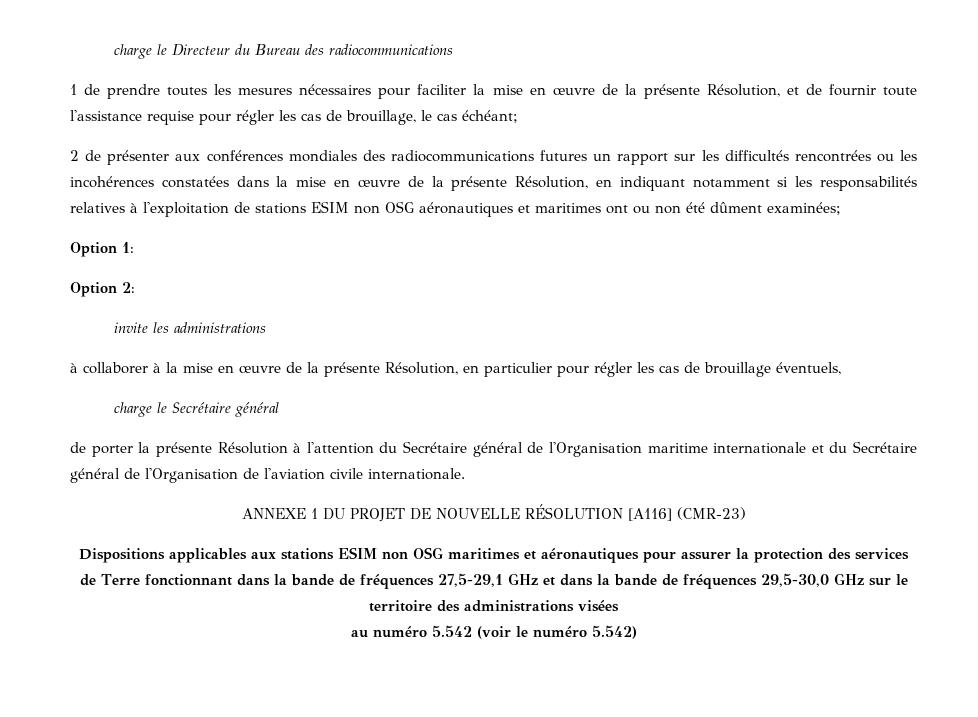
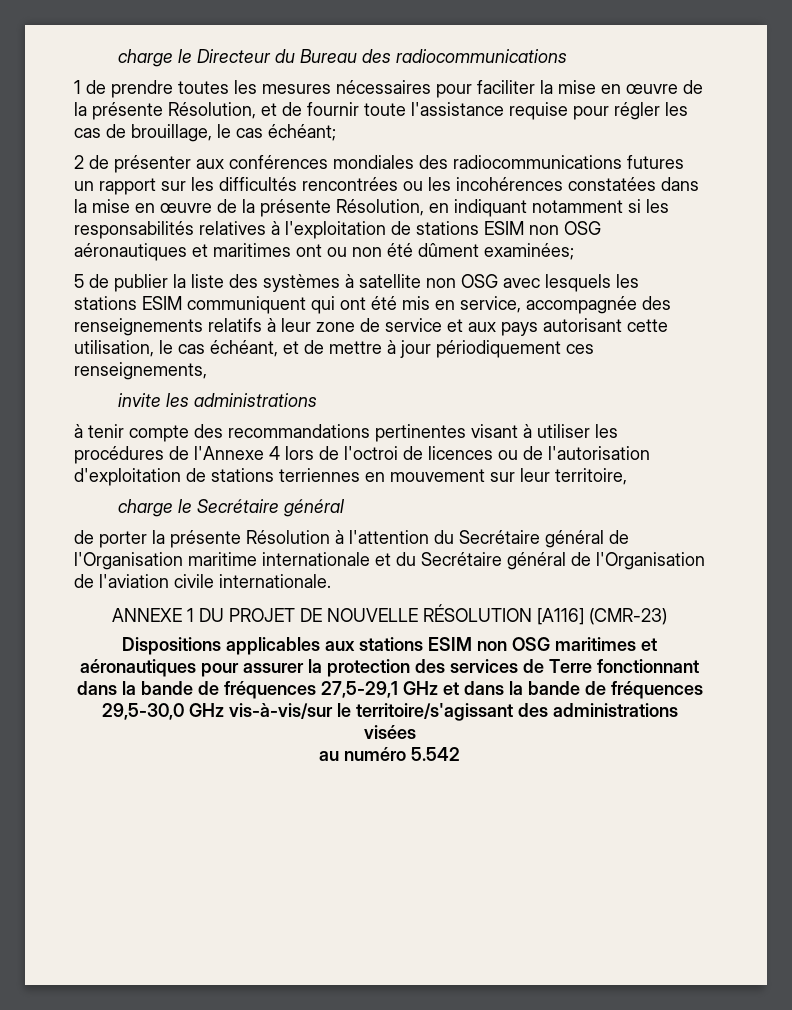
- Option 1:
- Option 2:
+ 5 de publier la liste des systèmes à satellite non OSG avec lesquels les stations ESIM communiquent qui ont été mis en service, accompagnée des renseignements relatifs à leur zone de service et aux pays autorisant cette utilisation, le cas échéant, et de mettre à jour périodiquement ces renseignements,
  invite les administrations
- à collaborer à la mise en œuvre de la présente Résolution, en particulier pour régler les cas de brouillage éventuels,
+ à tenir compte des recommandations pertinentes visant à utiliser les procédures de l'Annexe 4 lors de l'octroi de licences ou de l'autorisation d'exploitation de stations terriennes en mouvement sur leur territoire,
- Dispositions applicables aux stations ESIM non OSG maritimes et aéronautiques pour assurer la protection des services de Terre fonctionnant dans la bande de fréquences 27,5-29,1 GHz et dans la bande de fréquences 29,5-30,0 GHz sur le territoire des administrations visées
+ Dispositions applicables aux stations ESIM non OSG maritimes et aéronautiques pour assurer la protection des services de Terre fonctionnant dans la bande de fréquences 27,5-29,1 GHz et dans la bande de fréquences 29,5-30,0 GHz vis-à-vis/sur le territoire/s'agissant des administrations visées
- au numéro 5.542 (voir le numéro 5.542)
+ au numéro 5.542

